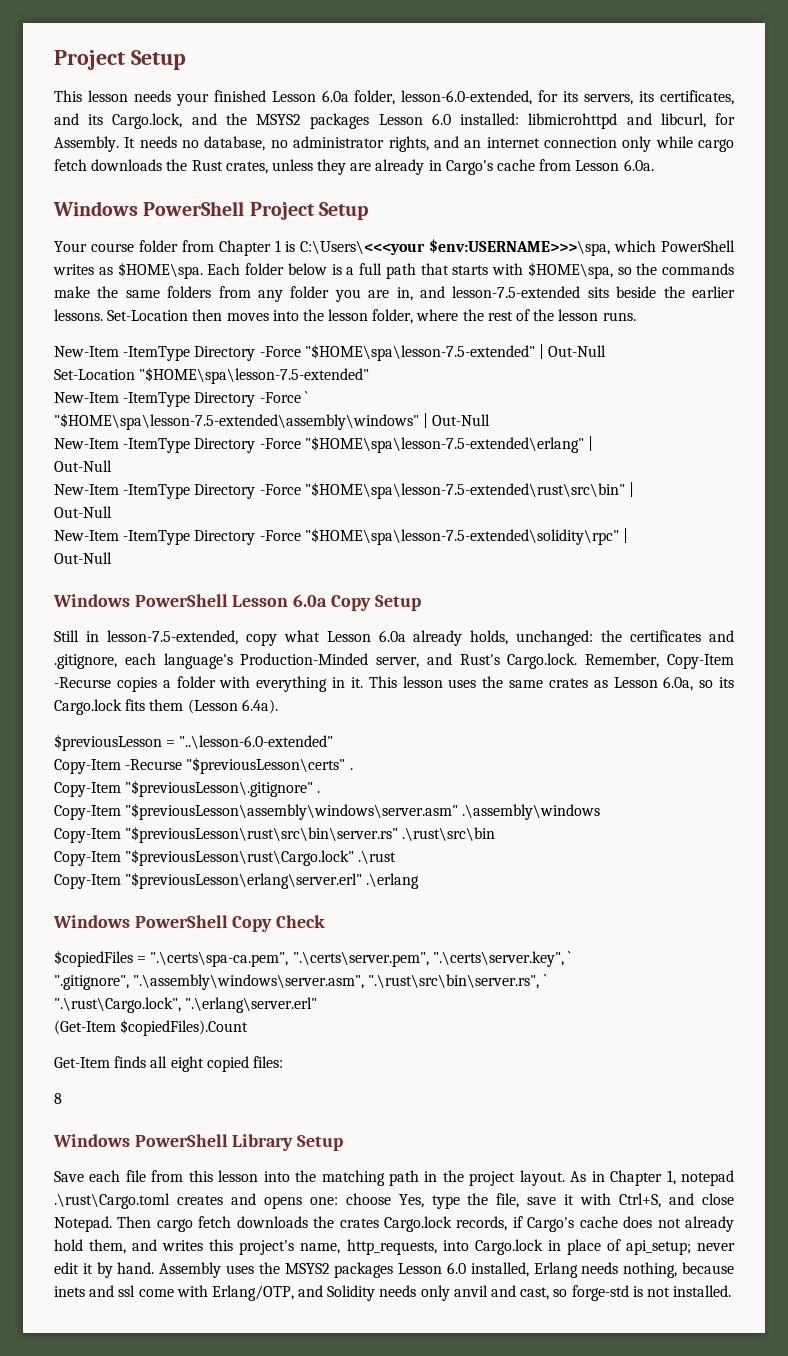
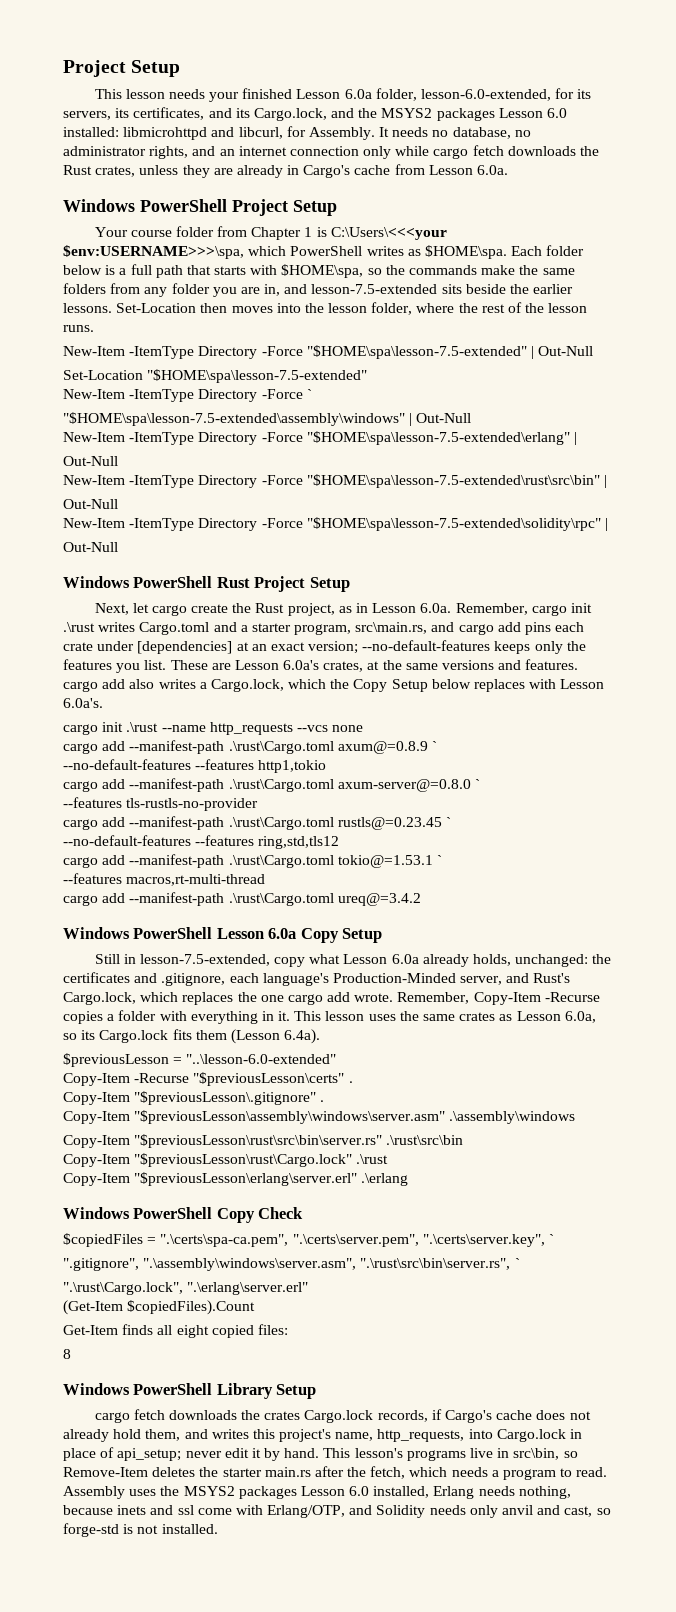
+ Windows PowerShell Rust Project Setup
+ Next, let cargo create the Rust project, as in Lesson 6.0a. Remember, cargo init .\rust writes Cargo.toml and a starter program, src\main.rs, and cargo add pins each crate under [dependencies] at an exact version; --no-default-features keeps only the features you list. These are Lesson 6.0a's crates, at the same versions and features. cargo add also writes a Cargo.lock, which the Copy Setup below replaces with Lesson 6.0a's.
+ cargo init .\rust --name http_requests --vcs none
+ cargo add --manifest-path .\rust\Cargo.toml axum@=0.8.9 `
+ --no-default-features --features http1,tokio
+ cargo add --manifest-path .\rust\Cargo.toml axum-server@=0.8.0 `
+ --features tls-rustls-no-provider
+ cargo add --manifest-path .\rust\Cargo.toml rustls@=0.23.45 `
+ --no-default-features --features ring,std,tls12
+ cargo add --manifest-path .\rust\Cargo.toml tokio@=1.53.1 `
+ --features macros,rt-multi-thread
+ cargo add --manifest-path .\rust\Cargo.toml ureq@=3.4.2
- Still in lesson-7.5-extended, copy what Lesson 6.0a already holds, unchanged: the certificates and .gitignore, each language's Production-Minded server, and Rust's Cargo.lock. Remember, Copy-Item -Recurse copies a folder with everything in it.
+ Still in lesson-7.5-extended, copy what Lesson 6.0a already holds, unchanged: the certificates and .gitignore, each language's Production-Minded server, and Rust's Cargo.lock, which replaces the one cargo add wrote. Remember, Copy-Item -Recurse copies a folder with everything in it.
- Save each file from this lesson into the matching path in the project layout. As in Chapter 1, notepad .\rust\Cargo.toml creates and opens one: choose Yes, type the file, save it with Ctrl+S, and close Notepad. Then cargo fetch downloads the crates Cargo.lock records, if Cargo's cache does not already hold them, and writes this project's name, http_requests, into Cargo.lock in place of api_setup; never edit it by hand.
+ cargo fetch downloads the crates Cargo.lock records, if Cargo's cache does not already hold them, and writes this project's name, http_requests, into Cargo.lock in place of api_setup; never edit it by hand.
+ This lesson's programs live in src\bin, so Remove-Item deletes the starter main.rs after the fetch, which needs a program to read.

